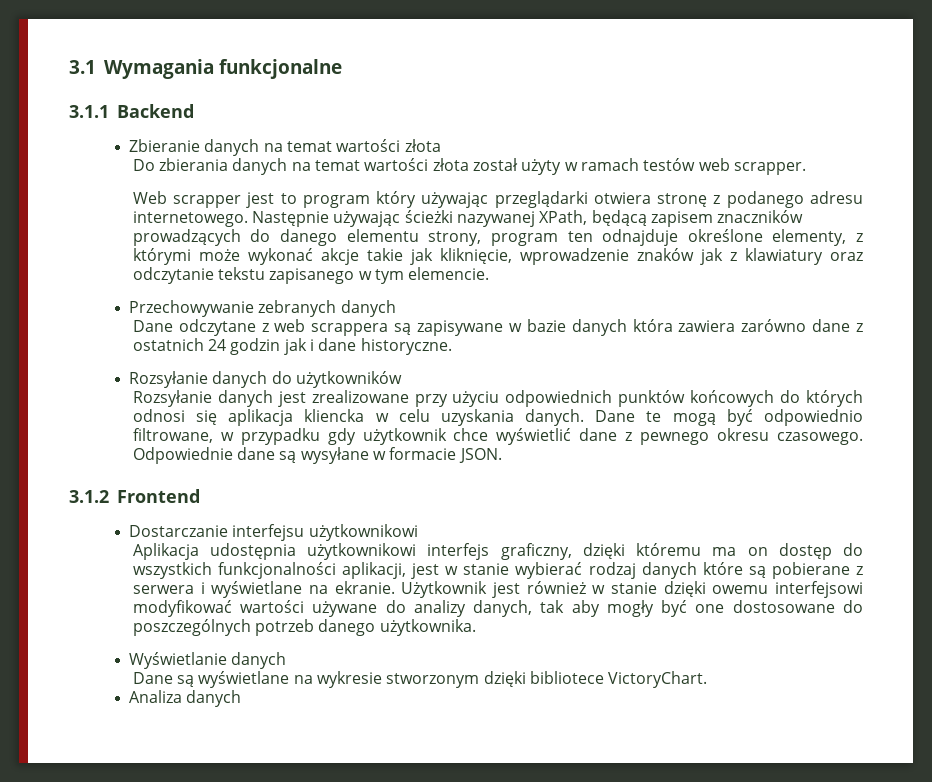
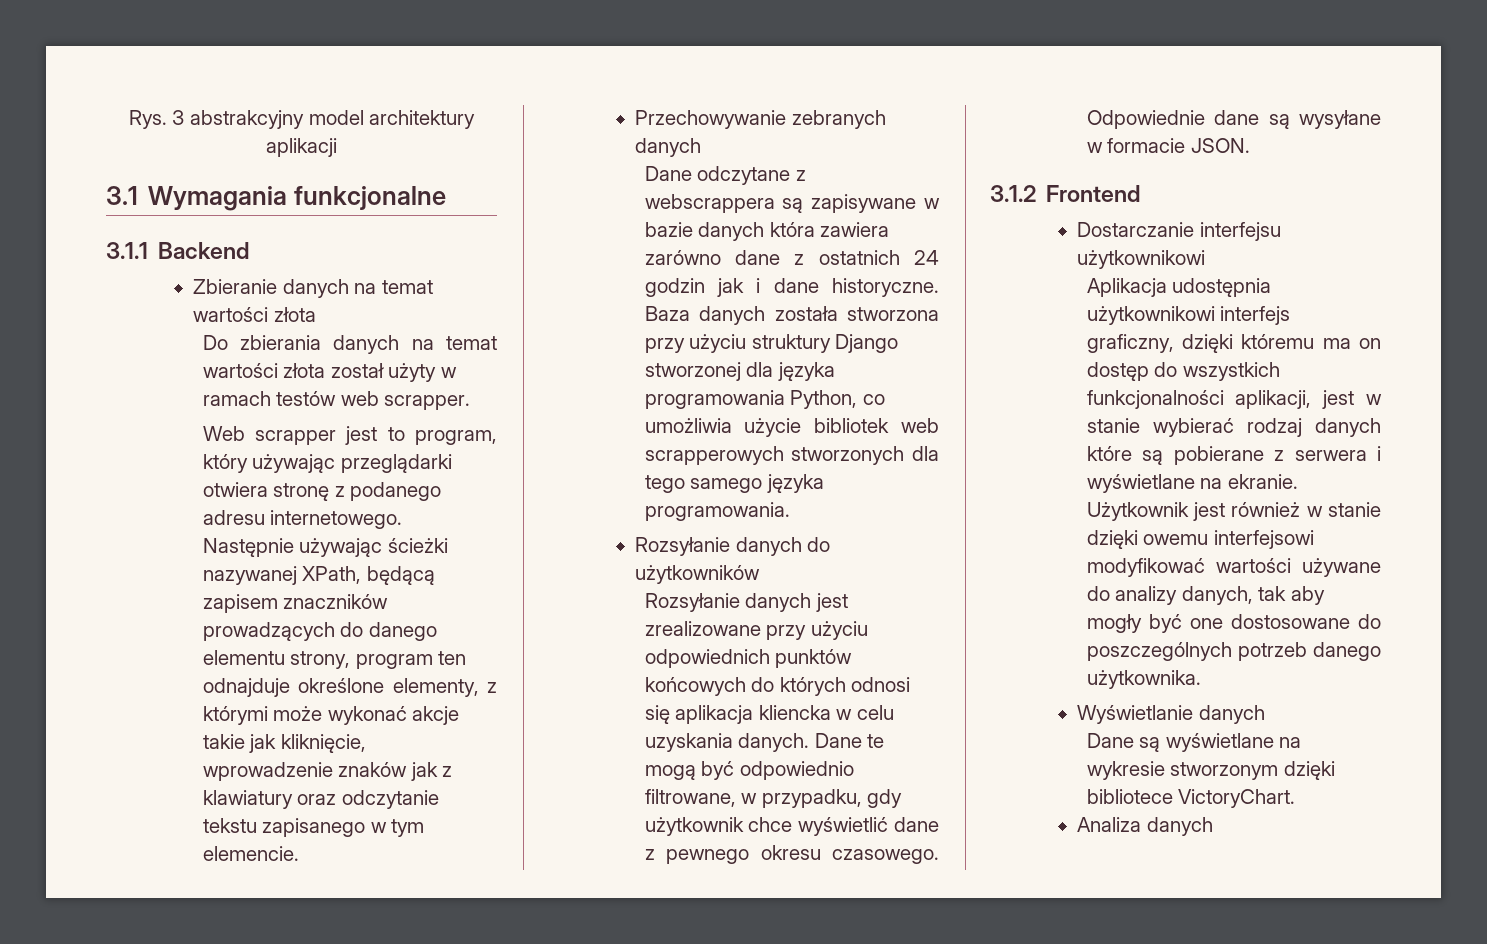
+ Rys. 3 abstrakcyjny model architektury aplikacji
- Web scrapper jest to program który używając przeglądarki otwiera stronę z podanego adresu internetowego.
+ Web scrapper jest to program, który używając przeglądarki otwiera stronę z podanego adresu internetowego.
- Dane odczytane z web scrappera są zapisywane w bazie danych która zawiera zarówno dane z ostatnich 24 godzin jak i dane historyczne.
+ Dane odczytane z webscrappera są zapisywane w bazie danych która zawiera zarówno dane z ostatnich 24 godzin jak i dane historyczne. Baza danych została stworzona przy użyciu struktury Django stworzonej dla języka programowania Python, co umożliwia użycie bibliotek web scrapperowych stworzonych dla tego samego języka programowania.
- Dane te mogą być odpowiednio filtrowane, w przypadku gdy użytkownik chce wyświetlić dane z pewnego okresu czasowego.
+ Dane te mogą być odpowiednio filtrowane, w przypadku, gdy użytkownik chce wyświetlić dane z pewnego okresu czasowego.

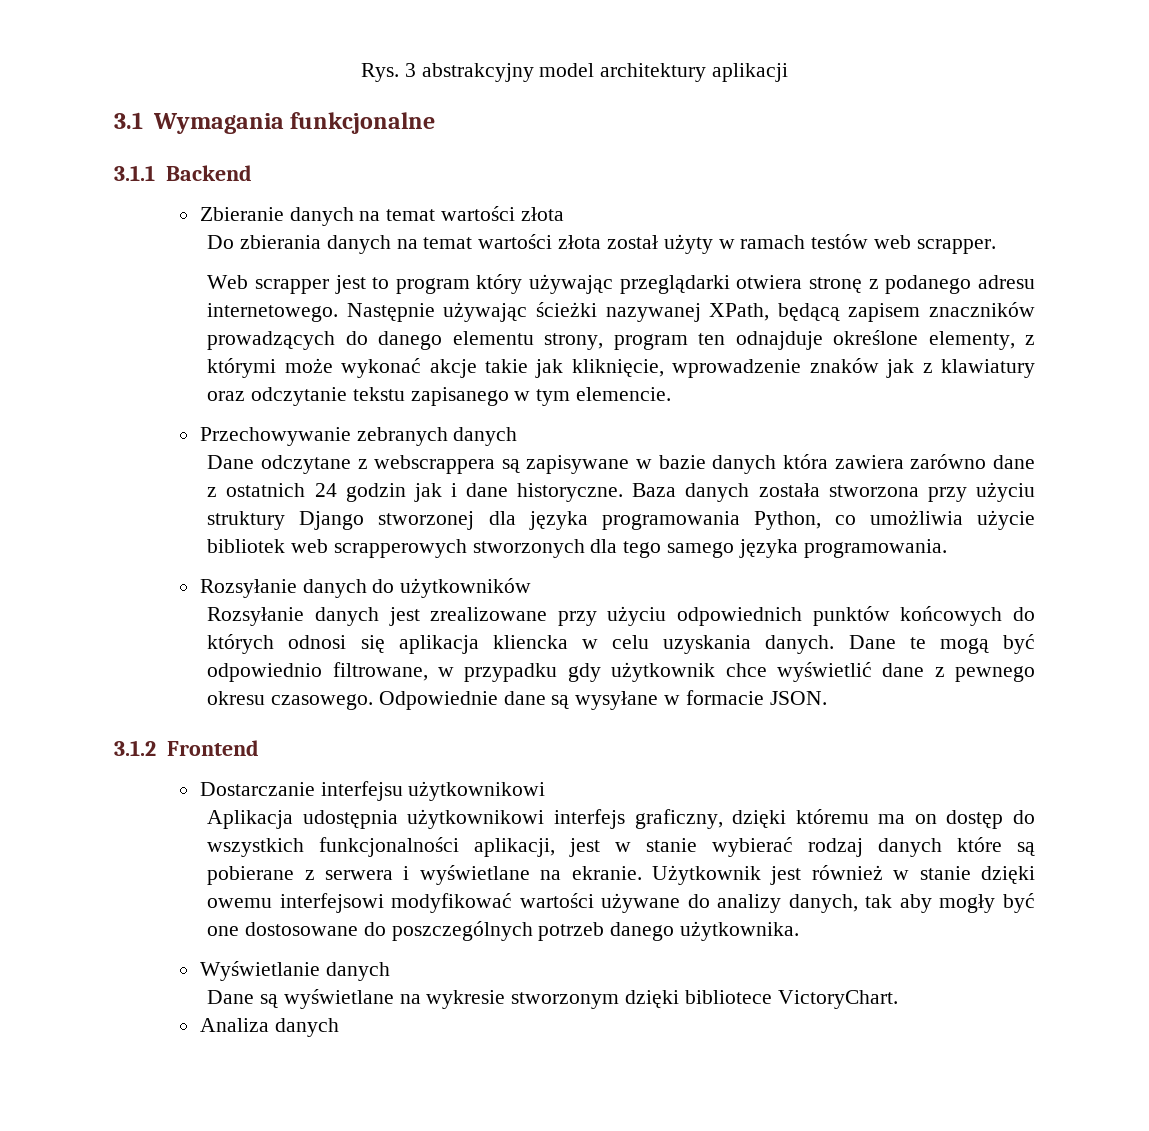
- Web scrapper jest to program, który używając przeglądarki otwiera stronę z podanego adresu internetowego.
+ Web scrapper jest to program który używając przeglądarki otwiera stronę z podanego adresu internetowego.
- Dane te mogą być odpowiednio filtrowane, w przypadku, gdy użytkownik chce wyświetlić dane z pewnego okresu czasowego.
+ Dane te mogą być odpowiednio filtrowane, w przypadku gdy użytkownik chce wyświetlić dane z pewnego okresu czasowego.

